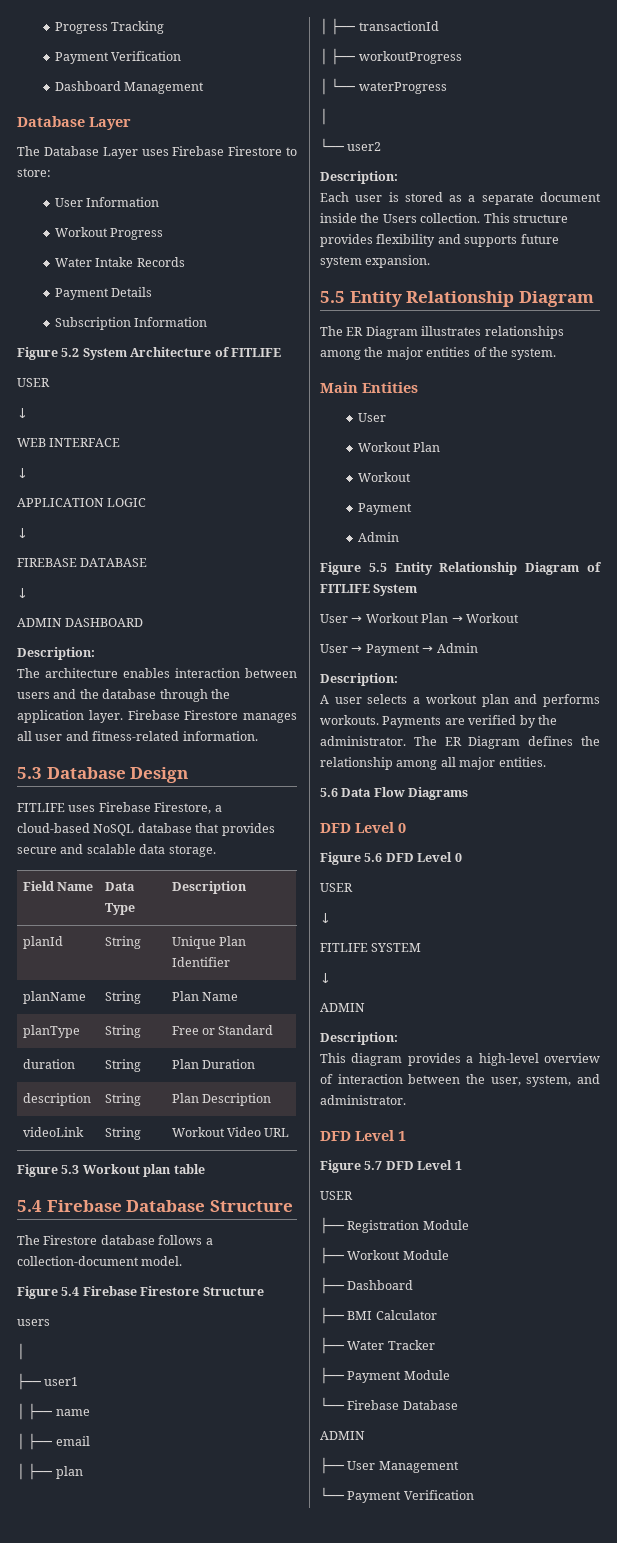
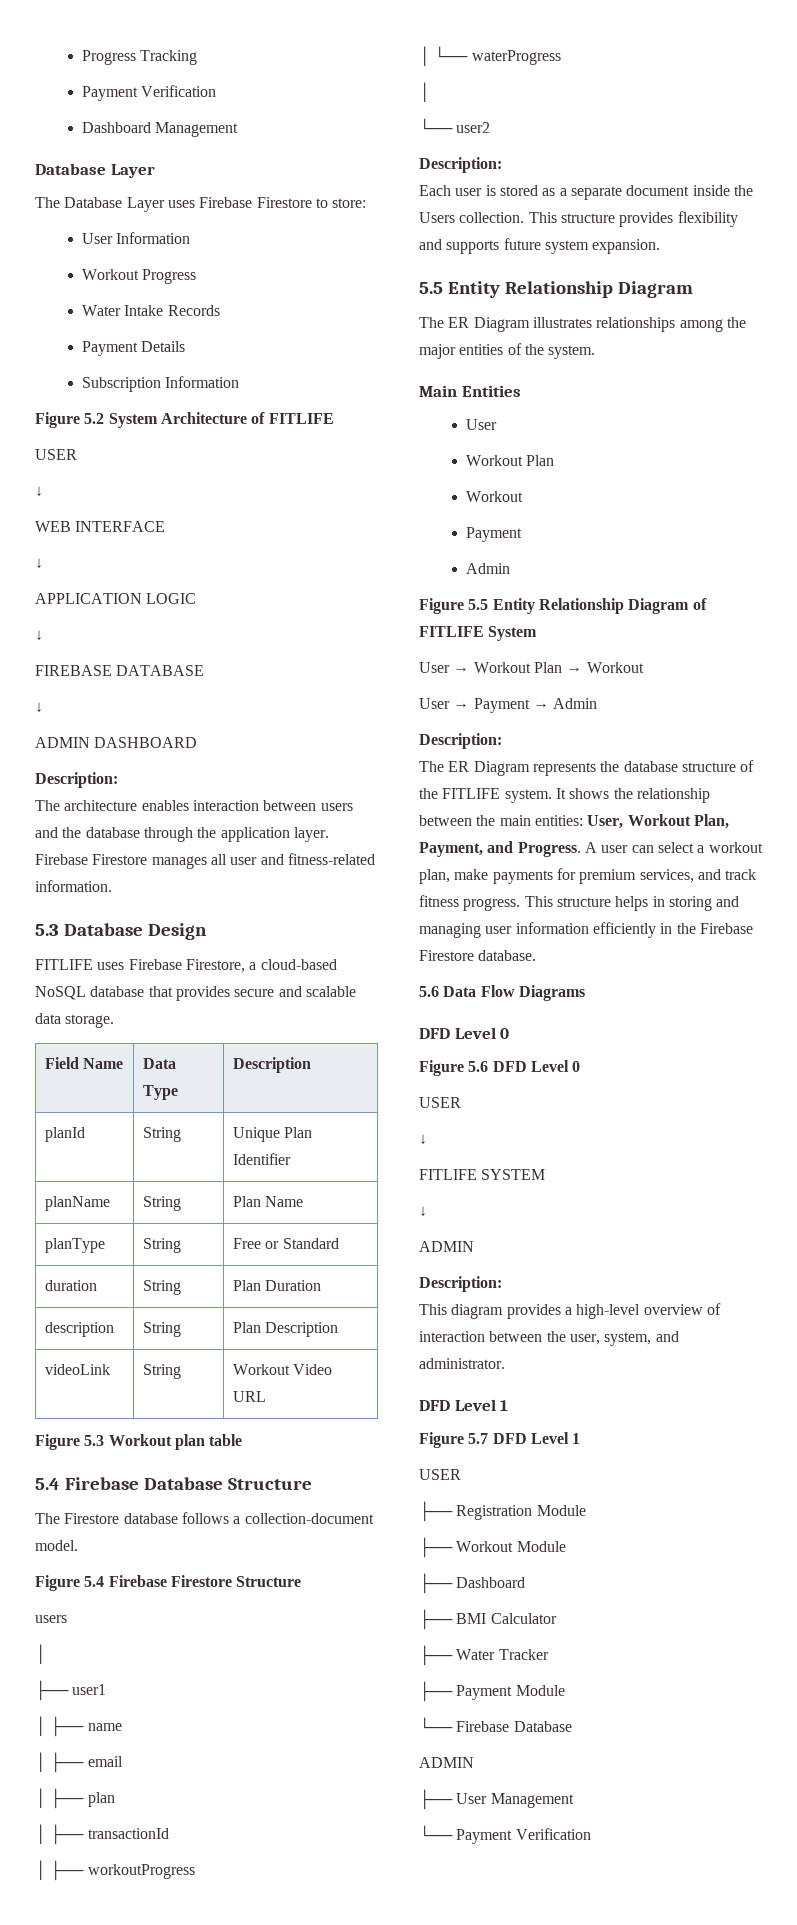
- A user selects a workout plan and performs workouts. Payments are verified by the administrator. The ER Diagram defines the relationship among all major entities.
+ The ER Diagram represents the database structure of the FITLIFE system. It shows the relationship between the main entities: User, Workout Plan, Payment, and Progress. A user can select a workout plan, make payments for premium services, and track fitness progress. This structure helps in storing and managing user information efficiently in the Firebase Firestore database.

